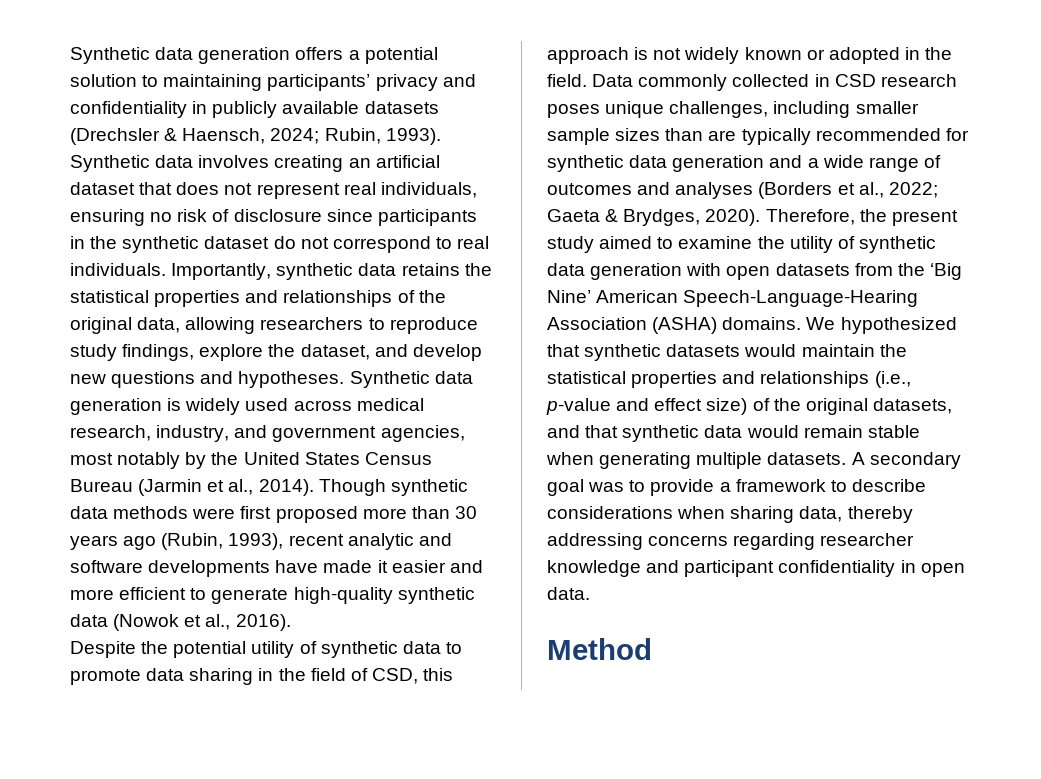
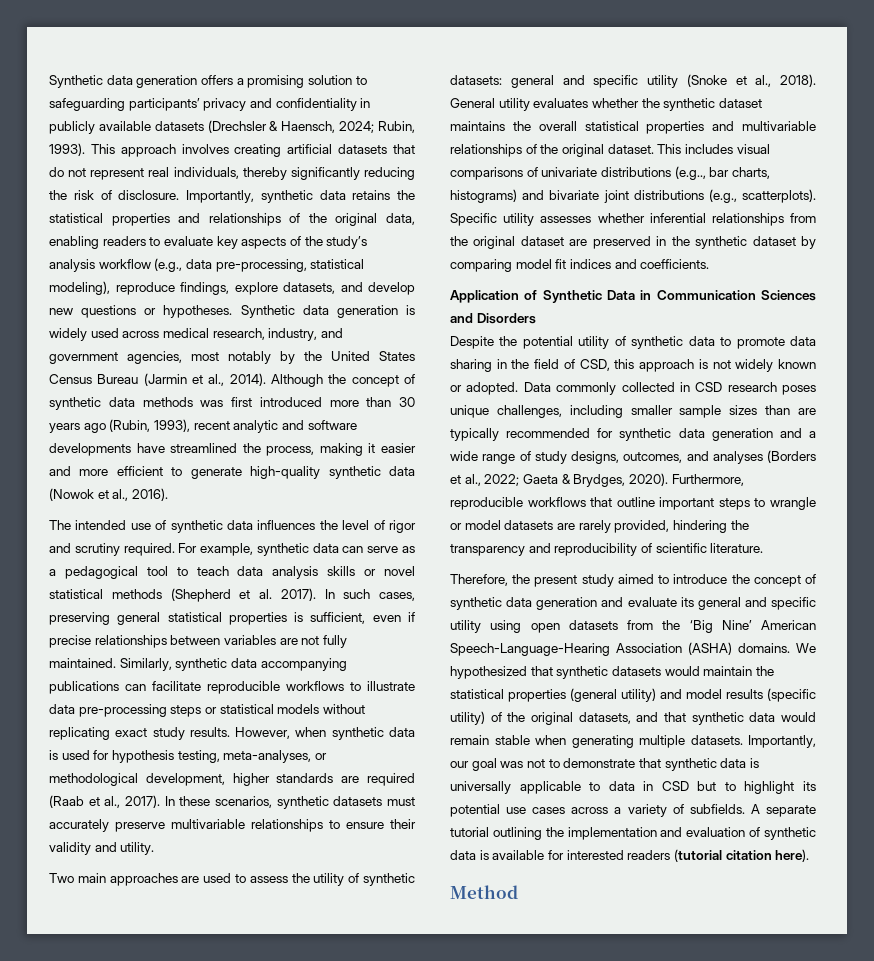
- Synthetic data generation offers a potential solution to maintaining participants’ privacy and confidentiality in publicly available datasets (Drechsler & Haensch, 2024; Rubin, 1993).
+ Synthetic data generation offers a promising solution to safeguarding participants’ privacy and confidentiality in publicly available datasets (Drechsler & Haensch, 2024; Rubin, 1993).
- Synthetic data involves creating an artificial dataset that does not represent real individuals, ensuring no risk of disclosure since participants in the synthetic dataset do not correspond to real individuals.
+ This approach involves creating artificial datasets that do not represent real individuals, thereby significantly reducing the risk of disclosure.
- Importantly, synthetic data retains the statistical properties and relationships of the original data, allowing researchers to reproduce study findings, explore the dataset, and develop new questions and hypotheses.
+ Importantly, synthetic data retains the statistical properties and relationships of the original data, enabling readers to evaluate key aspects of the study’s analysis workflow (e.g., data pre-processing, statistical modeling), reproduce findings, explore datasets, and develop new questions or hypotheses.
- Though synthetic data methods were first proposed more than 30 years ago (Rubin, 1993), recent analytic and software developments have made it easier and more efficient to generate high-quality synthetic data (Nowok et al., 2016).
+ Although the concept of synthetic data methods was first introduced more than 30 years ago (Rubin, 1993), recent analytic and software developments have streamlined the process, making it easier and more efficient to generate high-quality synthetic data (Nowok et al., 2016).
+ The intended use of synthetic data influences the level of rigor and scrutiny required. For example, synthetic data can serve as a pedagogical tool to teach data analysis skills or novel statistical methods (Shepherd et al. 2017). In such cases, preserving general statistical properties is sufficient, even if precise relationships between variables are not fully maintained. Similarly, synthetic data accompanying publications can facilitate reproducible workflows to illustrate data pre-processing steps or statistical models without replicating exact study results. However, when synthetic data is used for hypothesis testing, meta-analyses, or methodological development, higher standards are required (Raab et al., 2017). In these scenarios, synthetic datasets must accurately preserve multivariable relationships to ensure their validity and utility.
+ Two main approaches are used to assess the utility of synthetic datasets: general and specific utility (Snoke et al., 2018). General utility evaluates whether the synthetic dataset maintains the overall statistical properties and multivariable relationships of the original dataset. This includes visual comparisons of univariate distributions (e.g.., bar charts, histograms) and bivariate joint distributions (e.g., scatterplots). Specific utility assesses whether inferential relationships from the original dataset are preserved in the synthetic dataset by comparing model fit indices and coefficients.
+ Application of Synthetic Data in Communication Sciences and Disorders
- Despite the potential utility of synthetic data to promote data sharing in the field of CSD, this approach is not widely known or adopted in the field.
+ Despite the potential utility of synthetic data to promote data sharing in the field of CSD, this approach is not widely known or adopted.
- Data commonly collected in CSD research poses unique challenges, including smaller sample sizes than are typically recommended for synthetic data generation and a wide range of outcomes and analyses (Borders et al., 2022; Gaeta & Brydges, 2020). Therefore, the present study aimed to examine the utility of synthetic data generation with open datasets from the ‘Big Nine’ American Speech-Language-Hearing Association (ASHA) domains.
+ Data commonly collected in CSD research poses unique challenges, including smaller sample sizes than are typically recommended for synthetic data generation and a wide range of study designs, outcomes, and analyses (Borders et al., 2022; Gaeta & Brydges, 2020). Furthermore, reproducible workflows that outline important steps to wrangle or model datasets are rarely provided, hindering the transparency and reproducibility of scientific literature.
+ Therefore, the present study aimed to introduce the concept of synthetic data generation and evaluate its general and specific utility using open datasets from the ‘Big Nine’ American Speech-Language-Hearing Association (ASHA) domains.
- We hypothesized that synthetic datasets would maintain the statistical properties and relationships (i.e., p-value and effect size) of the original datasets, and that synthetic data would remain stable when generating multiple datasets.
+ We hypothesized that synthetic datasets would maintain the statistical properties (general utility) and model results (specific utility) of the original datasets, and that synthetic data would remain stable when generating multiple datasets.
- A secondary goal was to provide a framework to describe considerations when sharing data, thereby addressing concerns regarding researcher knowledge and participant confidentiality in open data.
+ Importantly, our goal was not to demonstrate that synthetic data is universally applicable to data in CSD but to highlight its potential use cases across a variety of subfields. A separate tutorial outlining the implementation and evaluation of synthetic data is available for interested readers (tutorial citation here).

